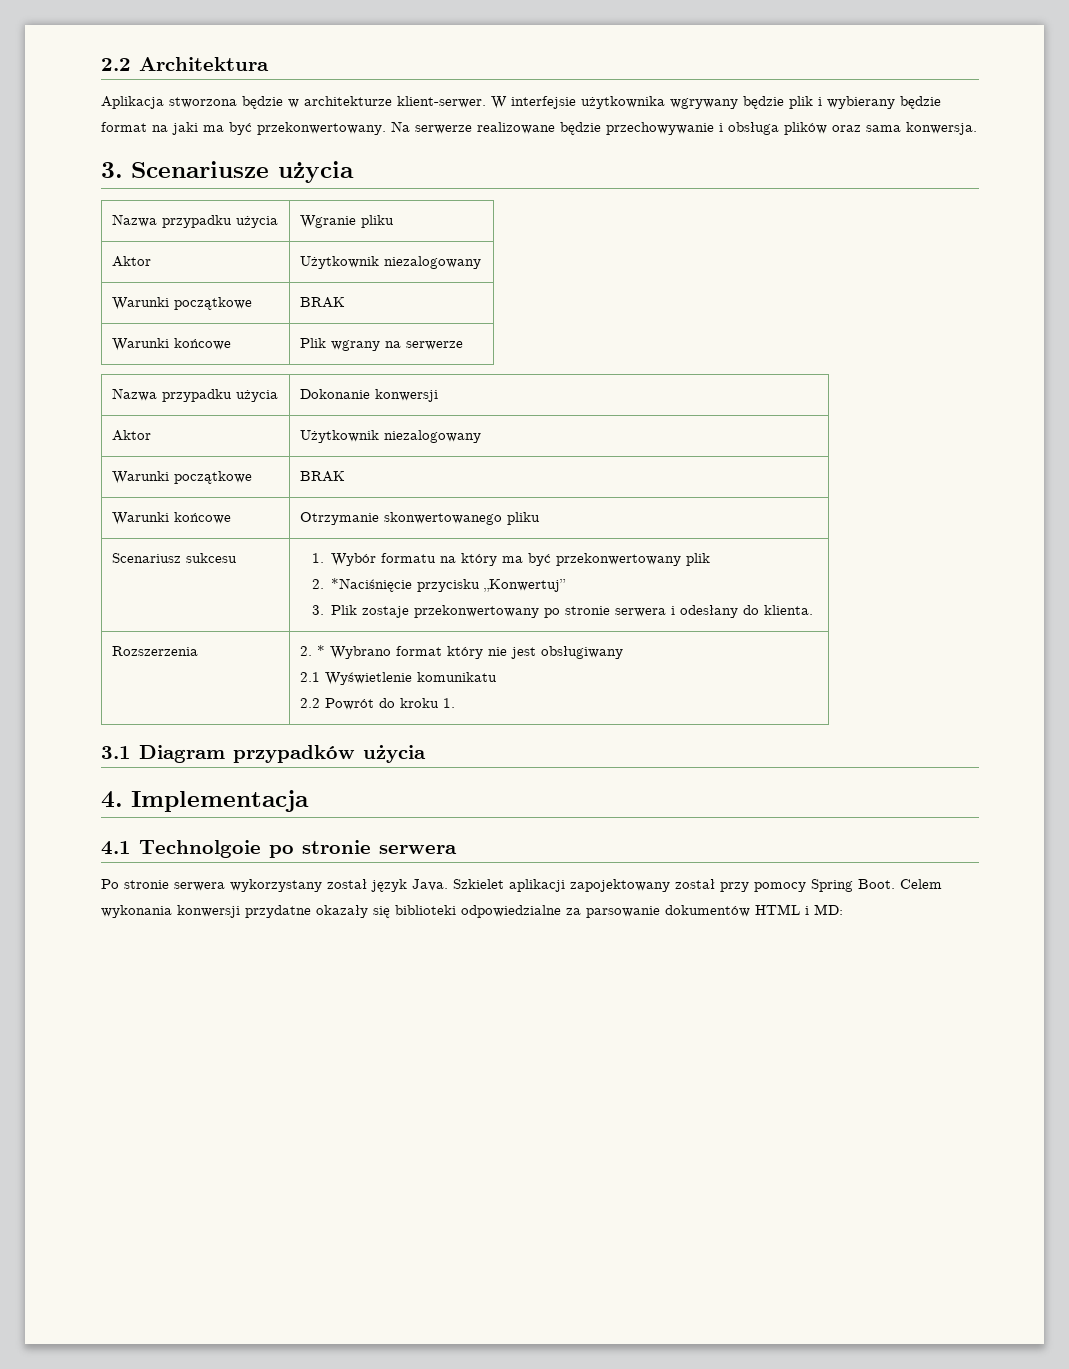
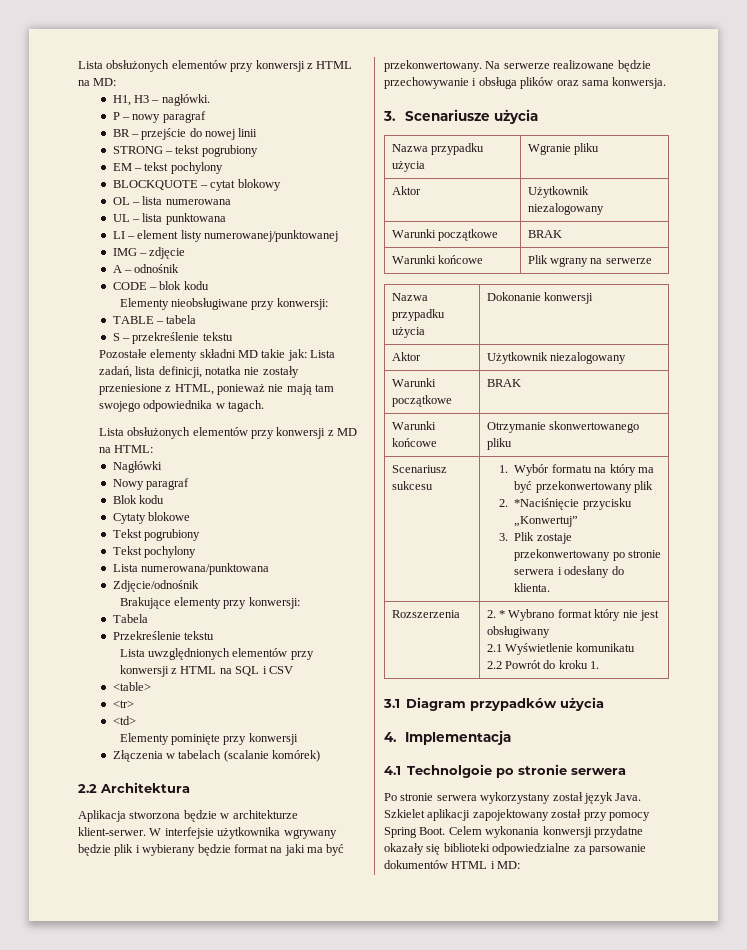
+ Lista obsłużonych elementów przy konwersji z HTML na MD:
+ H1, H3 – nagłówki.
+ P – nowy paragraf
+ BR – przejście do nowej linii
+ STRONG – tekst pogrubiony
+ EM – tekst pochylony
+ BLOCKQUOTE – cytat blokowy
+ OL – lista numerowana
+ UL – lista punktowana
+ LI – element listy numerowanej/punktowanej
+ IMG – zdjęcie
+ A – odnośnik
+ CODE – blok kodu
+ Elementy nieobsługiwane przy konwersji:
+ TABLE – tabela
+ S – przekreślenie tekstu
+ Pozostałe elementy składni MD takie jak: Lista zadań, lista definicji, notatka nie zostały przeniesione z HTML, ponieważ nie mają tam swojego odpowiednika w tagach.
+ Lista obsłużonych elementów przy konwersji z MD na HTML:
+ Nagłówki
+ Nowy paragraf
+ Blok kodu
+ Cytaty blokowe
+ Tekst pogrubiony
+ Tekst pochylony
+ Lista numerowana/punktowana
+ Zdjęcie/odnośnik
+ Brakujące elementy przy konwersji:
+ Tabela
+ Przekreślenie tekstu
+ Lista uwzględnionych elementów przy konwersji z HTML na SQL i CSV
+ <table>
+ <tr>
+ <td>
+ Elementy pominięte przy konwersji
+ Złączenia w tabelach (scalanie komórek)

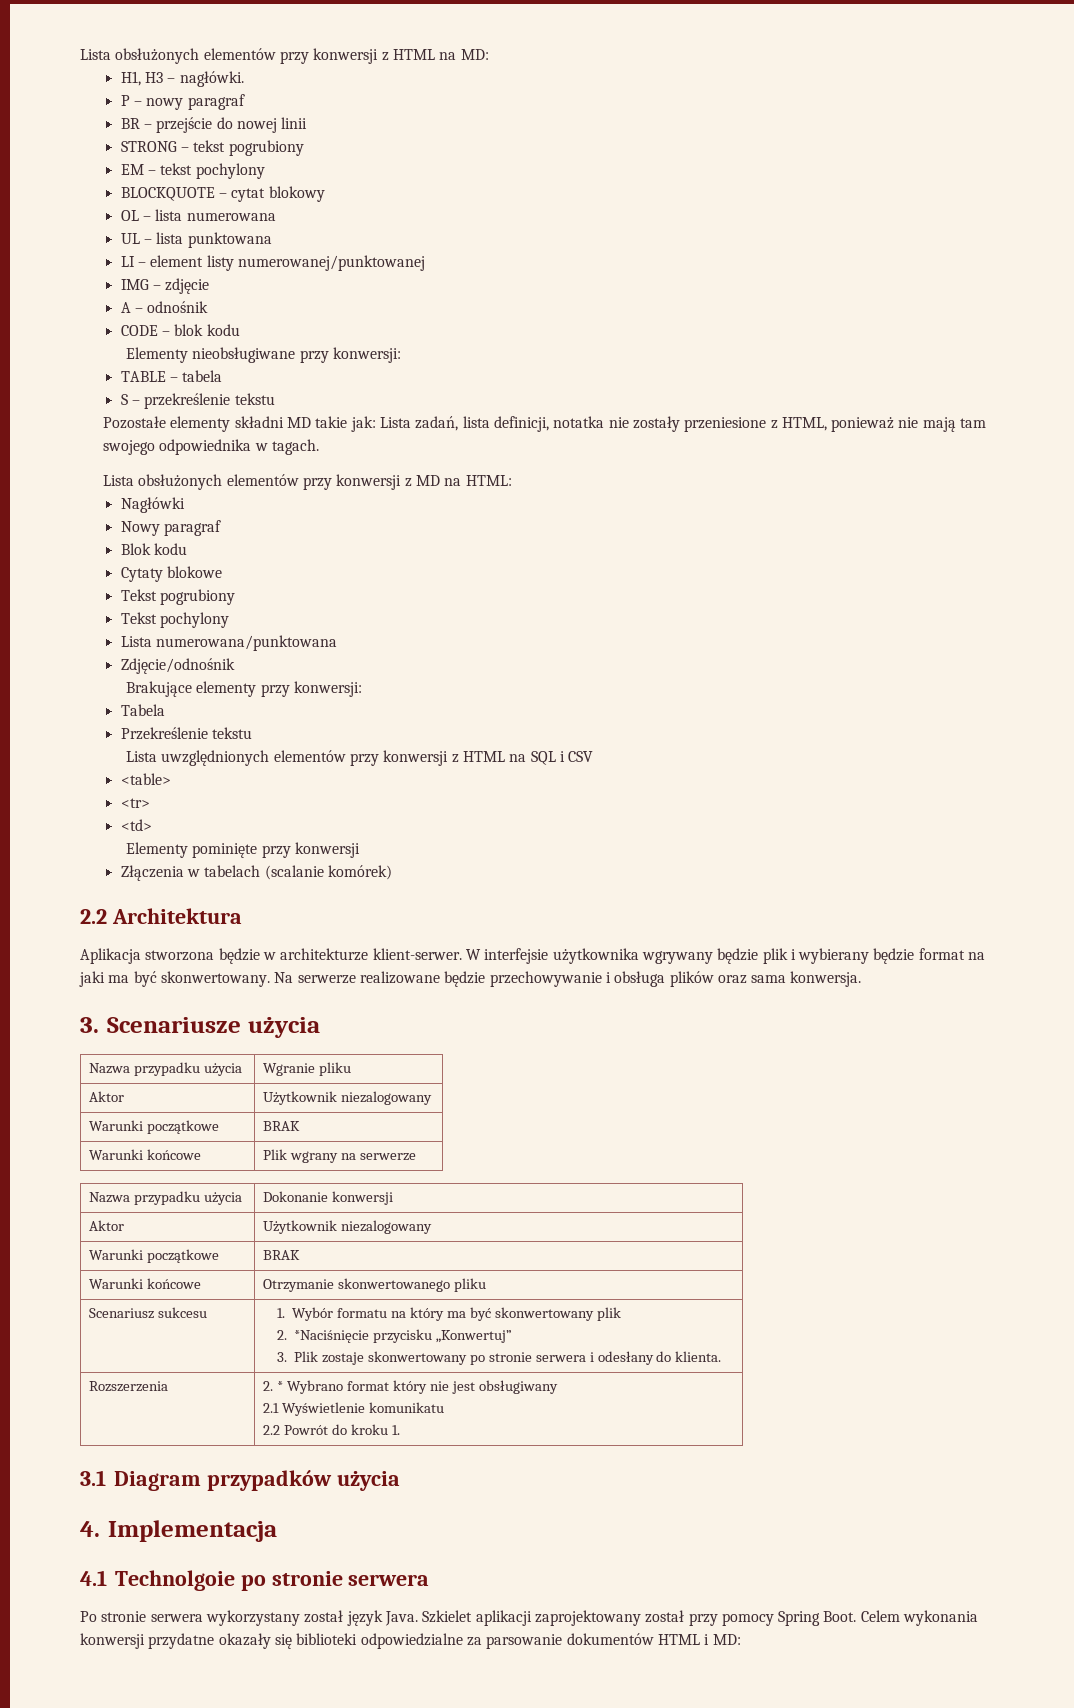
- W interfejsie użytkownika wgrywany będzie plik i wybierany będzie format na jaki ma być przekonwertowany.
+ W interfejsie użytkownika wgrywany będzie plik i wybierany będzie format na jaki ma być skonwertowany.
- Scenariusz sukcesu | 1. Wybór formatu na który ma być przekonwertowany plik
+ Scenariusz sukcesu | 1. Wybór formatu na który ma być skonwertowany plik
  2. *Naciśnięcie przycisku „Konwertuj”
- 3. Plik zostaje przekonwertowany po stronie serwera i odesłany do klienta.
+ 3. Plik zostaje skonwertowany po stronie serwera i odesłany do klienta.
- Szkielet aplikacji zapojektowany został przy pomocy Spring Boot.
+ Szkielet aplikacji zaprojektowany został przy pomocy Spring Boot.

